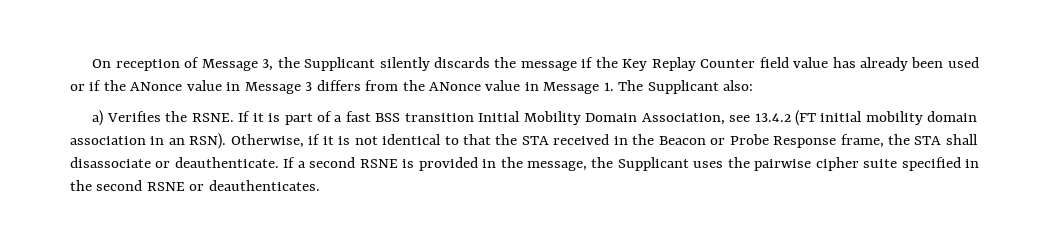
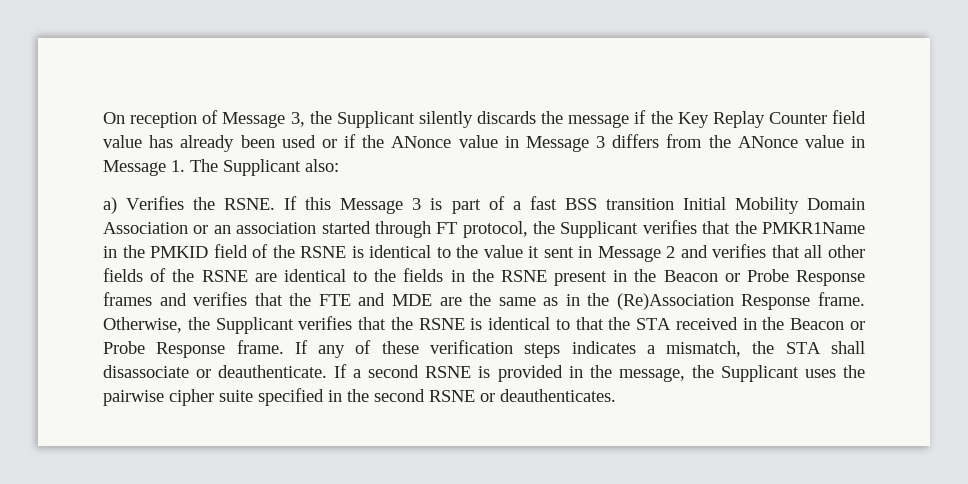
- If it is part of a fast BSS transition Initial Mobility Domain Association, see 13.4.2 (FT initial mobility domain association in an RSN). Otherwise, if it is not identical to that the STA received in the Beacon or Probe Response frame, the STA shall disassociate or deauthenticate.
+ If this Message 3 is part of a fast BSS transition Initial Mobility Domain Association or an association started through FT protocol, the Supplicant verifies that the PMKR1Name in the PMKID field of the RSNE is identical to the value it sent in Message 2 and verifies that all other fields of the RSNE are identical to the fields in the RSNE present in the Beacon or Probe Response frames and verifies that the FTE and MDE are the same as in the (Re)Association Response frame. Otherwise, the Supplicant verifies that the RSNE is identical to that the STA received in the Beacon or Probe Response frame. If any of these verification steps indicates a mismatch, the STA shall disassociate or deauthenticate.

